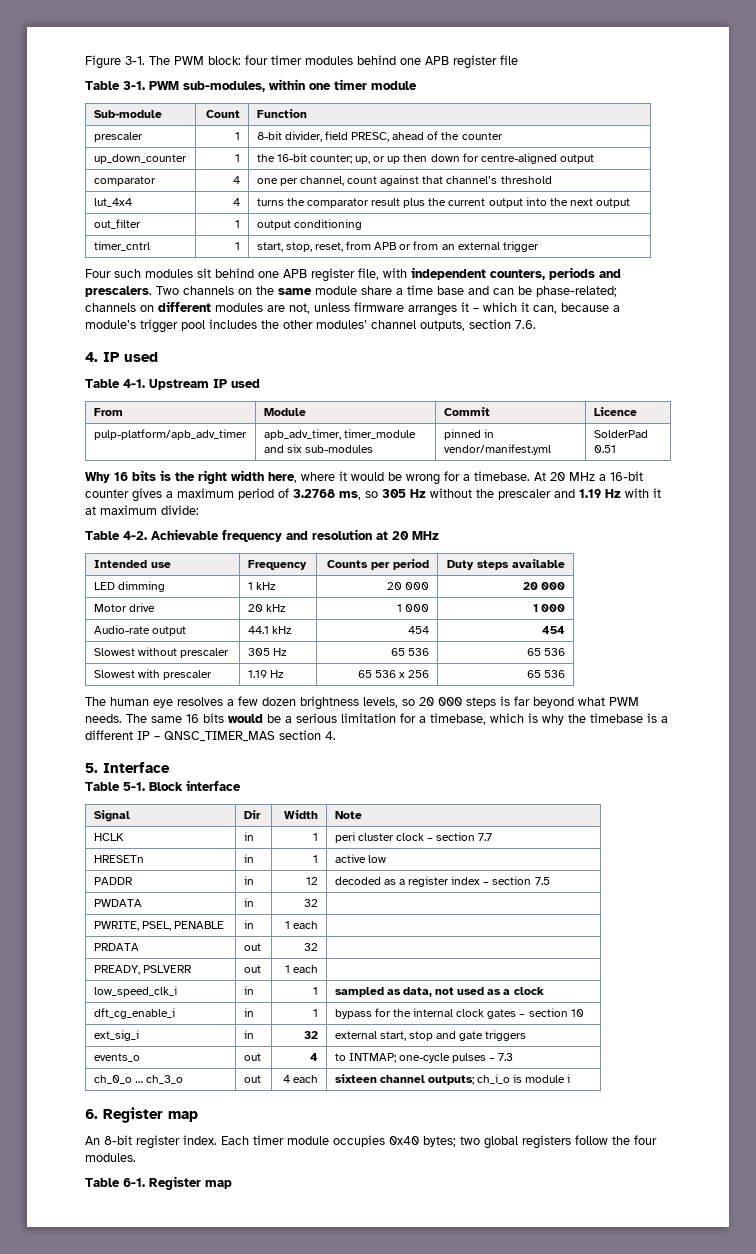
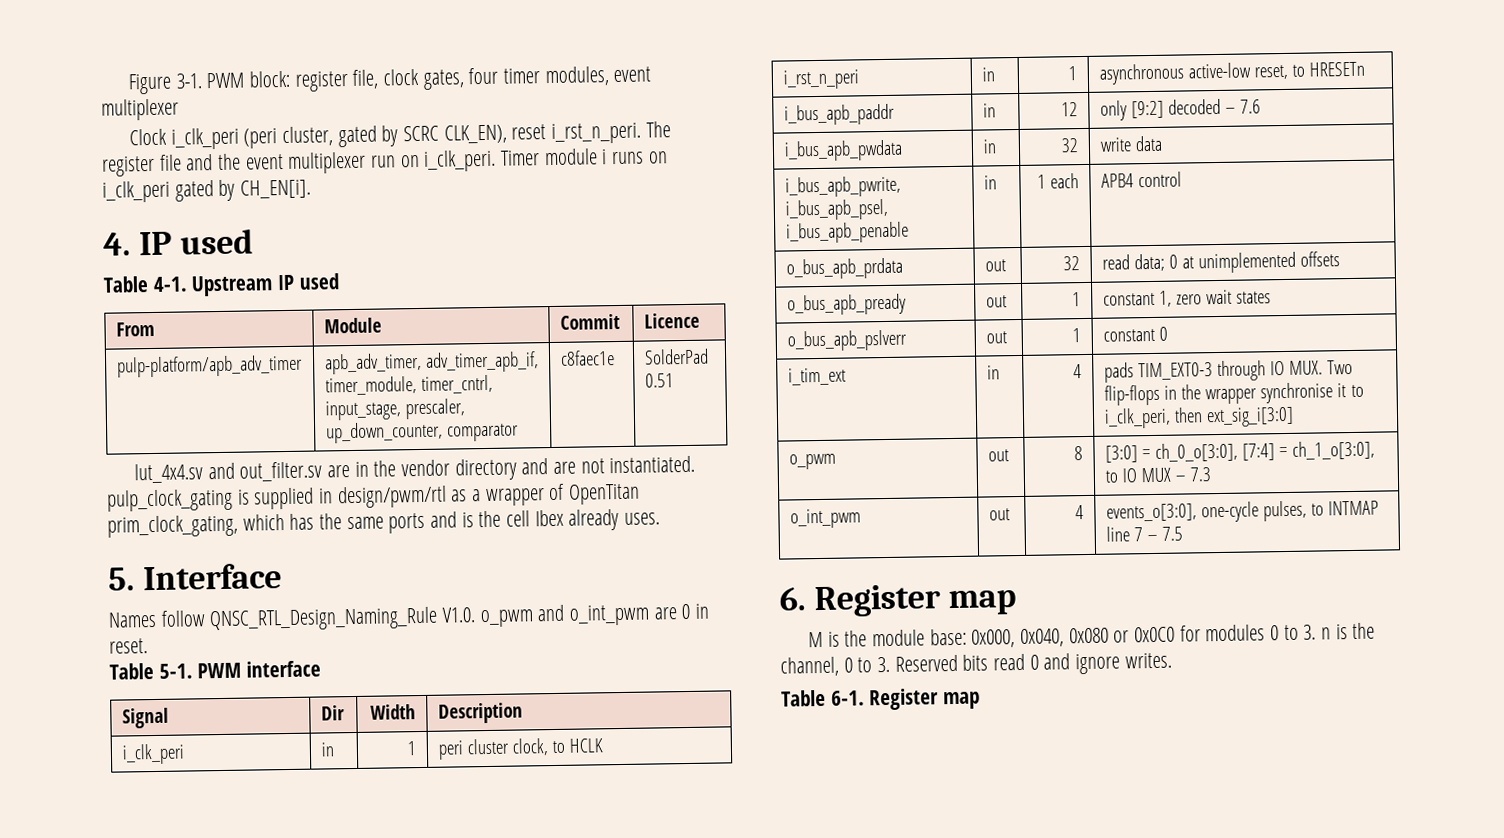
- The PWM block: four timer modules behind one APB register file
- Table 3-1. PWM sub-modules, within one timer module
- Sub-module | Count | Function
- prescaler | 1 | 8-bit divider, field PRESC, ahead of the counter
- up_down_counter | 1 | the 16-bit counter; up, or up then down for centre-aligned output
- comparator | 4 | one per channel, count against that channel’s threshold
- lut_4x4 | 4 | turns the comparator result plus the current output into the next output
- out_filter | 1 | output conditioning
- timer_cntrl | 1 | start, stop, reset, from APB or from an external trigger
- Four such modules sit behind one APB register file, with independent counters, periods and prescalers. Two channels on the same module share a time base and can be phase-related; channels on different modules are not, unless firmware arranges it – which it can, because a module’s trigger pool includes the other modules’ channel outputs, section 7.6.
+ PWM block: register file, clock gates, four timer modules, event multiplexer
+ Clock i_clk_peri (peri cluster, gated by SCRC CLK_EN), reset i_rst_n_peri. The register file and the event multiplexer run on i_clk_peri. Timer module i runs on i_clk_peri gated by CH_EN[i].
- pulp-platform/apb_adv_timer | apb_adv_timer, timer_module and six sub-modules | pinned in vendor/manifest.yml | SolderPad 0.51
- Why 16 bits is the right width here, where it would be wrong for a timebase. At 20 MHz a 16-bit counter gives a maximum period of 3.2768 ms, so 305 Hz without the prescaler and 1.19 Hz with it at maximum divide:
- Table 4-2. Achievable frequency and resolution at 20 MHz
- Intended use | Frequency | Counts per period | Duty steps available
- LED dimming | 1 kHz | 20 000 | 20 000
- Motor drive | 20 kHz | 1 000 | 1 000
- Audio-rate output | 44.1 kHz | 454 | 454
- Slowest without prescaler | 305 Hz | 65 536 | 65 536
- Slowest with prescaler | 1.19 Hz | 65 536 x 256 | 65 536
- The human eye resolves a few dozen brightness levels, so 20 000 steps is far beyond what PWM needs. The same 16 bits would be a serious limitation for a timebase, which is why the timebase is a different IP – QNSC_TIMER_MAS section 4.
+ pulp-platform/apb_adv_timer | apb_adv_timer, adv_timer_apb_if, timer_module, timer_cntrl, input_stage, prescaler, up_down_counter, comparator | c8faec1e | SolderPad 0.51
+ lut_4x4.sv and out_filter.sv are in the vendor directory and are not instantiated. pulp_clock_gating is supplied in design/pwm/rtl as a wrapper of OpenTitan prim_clock_gating, which has the same ports and is the cell Ibex already uses.
  5. Interface
+ Names follow QNSC_RTL_Design_Naming_Rule V1.0. o_pwm and o_int_pwm are 0 in reset.
- Block interface
+ PWM interface
- Signal | Dir | Width | Note
- HCLK | in | 1 | peri cluster clock – section 7.7
- HRESETn | in | 1 | active low
- PADDR | in | 12 | decoded as a register index – section 7.5
- PWDATA | in | 32 |
- PWRITE, PSEL, PENABLE | in | 1 each |
- PRDATA | out | 32 |
- PREADY, PSLVERR | out | 1 each |
- low_speed_clk_i | in | 1 | sampled as data, not used as a clock
- dft_cg_enable_i | in | 1 | bypass for the internal clock gates – section 10
- ext_sig_i | in | 32 | external start, stop and gate triggers
- events_o | out | 4 | to INTMAP; one-cycle pulses – 7.3
- ch_0_o … ch_3_o | out | 4 each | sixteen channel outputs; ch_i_o is module i
+ Signal | Dir | Width | Description
+ i_clk_peri | in | 1 | peri cluster clock, to HCLK
+ i_rst_n_peri | in | 1 | asynchronous active-low reset, to HRESETn
+ i_bus_apb_paddr | in | 12 | only [9:2] decoded – 7.6
+ i_bus_apb_pwdata | in | 32 | write data
+ i_bus_apb_pwrite, i_bus_apb_psel, i_bus_apb_penable | in | 1 each | APB4 control
+ o_bus_apb_prdata | out | 32 | read data; 0 at unimplemented offsets
+ o_bus_apb_pready | out | 1 | constant 1, zero wait states
+ o_bus_apb_pslverr | out | 1 | constant 0
+ i_tim_ext | in | 4 | pads TIM_EXT0-3 through IO MUX. Two flip-flops in the wrapper synchronise it to i_clk_peri, then ext_sig_i[3:0]
+ o_pwm | out | 8 | [3:0] = ch_0_o[3:0], [7:4] = ch_1_o[3:0], to IO MUX – 7.3
+ o_int_pwm | out | 4 | events_o[3:0], one-cycle pulses, to INTMAP line 7 – 7.5
  6. Register map
- An 8-bit register index. Each timer module occupies 0x40 bytes; two global registers follow the four modules.
+ M is the module base: 0x000, 0x040, 0x080 or 0x0C0 for modules 0 to 3. n is the channel, 0 to 3. Reserved bits read 0 and ignore writes.

